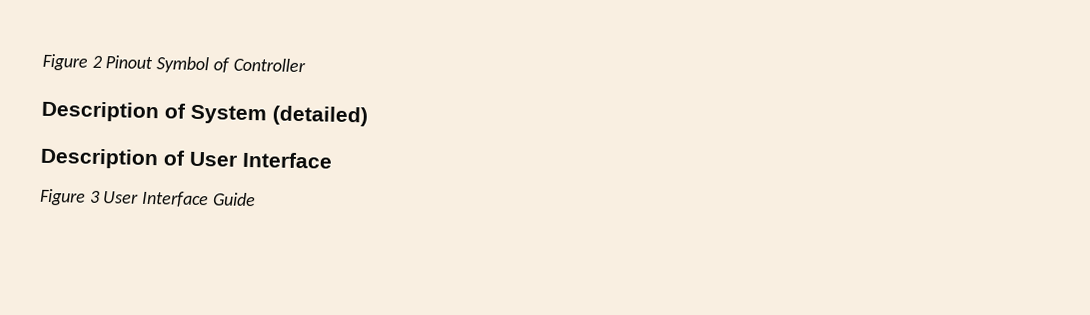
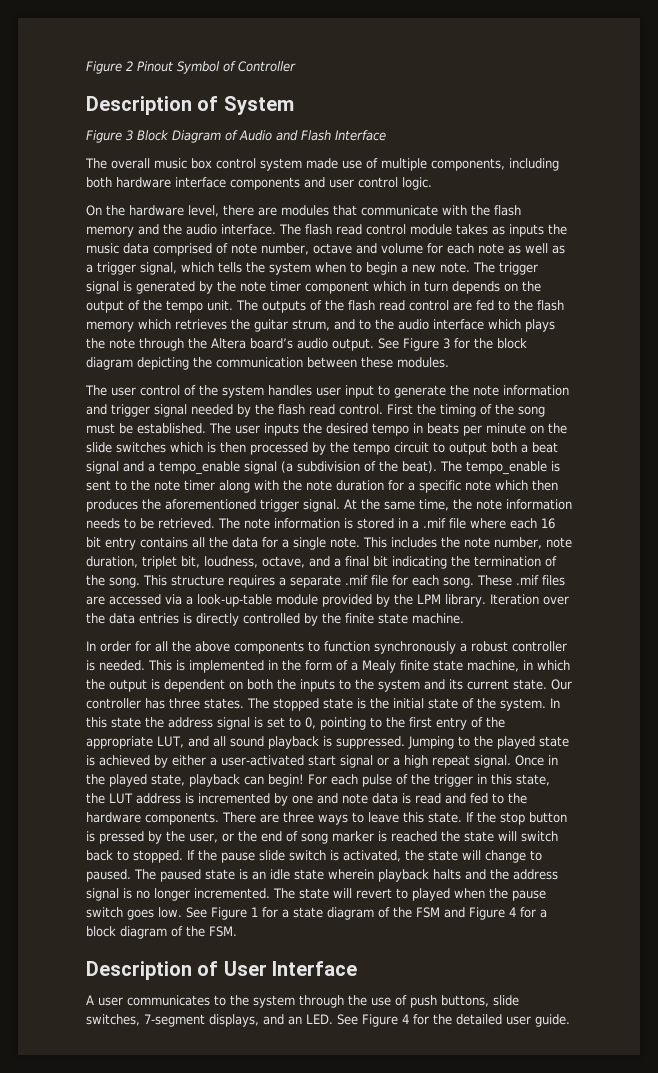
- Description of System (detailed)
+ Description of System
+ Figure 3 Block Diagram of Audio and Flash Interface
+ The overall music box control system made use of multiple components, including both hardware interface components and user control logic.
+ On the hardware level, there are modules that communicate with the flash memory and the audio interface. The flash read control module takes as inputs the music data comprised of note number, octave and volume for each note as well as a trigger signal, which tells the system when to begin a new note. The trigger signal is generated by the note timer component which in turn depends on the output of the tempo unit. The outputs of the flash read control are fed to the flash memory which retrieves the guitar strum, and to the audio interface which plays the note through the Altera board’s audio output. See Figure 3 for the block diagram depicting the communication between these modules.
+ The user control of the system handles user input to generate the note information and trigger signal needed by the flash read control. First the timing of the song must be established. The user inputs the desired tempo in beats per minute on the slide switches which is then processed by the tempo circuit to output both a beat signal and a tempo_enable signal (a subdivision of the beat). The tempo_enable is sent to the note timer along with the note duration for a specific note which then produces the aforementioned trigger signal. At the same time, the note information needs to be retrieved. The note information is stored in a .mif file where each 16 bit entry contains all the data for a single note. This includes the note number, note duration, triplet bit, loudness, octave, and a final bit indicating the termination of the song. This structure requires a separate .mif file for each song. These .mif files are accessed via a look-up-table module provided by the LPM library. Iteration over the data entries is directly controlled by the finite state machine.
+ In order for all the above components to function synchronously a robust controller is needed. This is implemented in the form of a Mealy finite state machine, in which the output is dependent on both the inputs to the system and its current state. Our controller has three states. The stopped state is the initial state of the system. In this state the address signal is set to 0, pointing to the first entry of the appropriate LUT, and all sound playback is suppressed. Jumping to the played state is achieved by either a user-activated start signal or a high repeat signal. Once in the played state, playback can begin! For each pulse of the trigger in this state, the LUT address is incremented by one and note data is read and fed to the hardware components. There are three ways to leave this state. If the stop button is pressed by the user, or the end of song marker is reached the state will switch back to stopped. If the pause slide switch is activated, the state will change to paused. The paused state is an idle state wherein playback halts and the address signal is no longer incremented. The state will revert to played when the pause switch goes low. See Figure 1 for a state diagram of the FSM and Figure 4 for a block diagram of the FSM.
  Description of User Interface
- Figure 3 User Interface Guide
+ A user communicates to the system through the use of push buttons, slide switches, 7-segment displays, and an LED. See Figure 4 for the detailed user guide.

